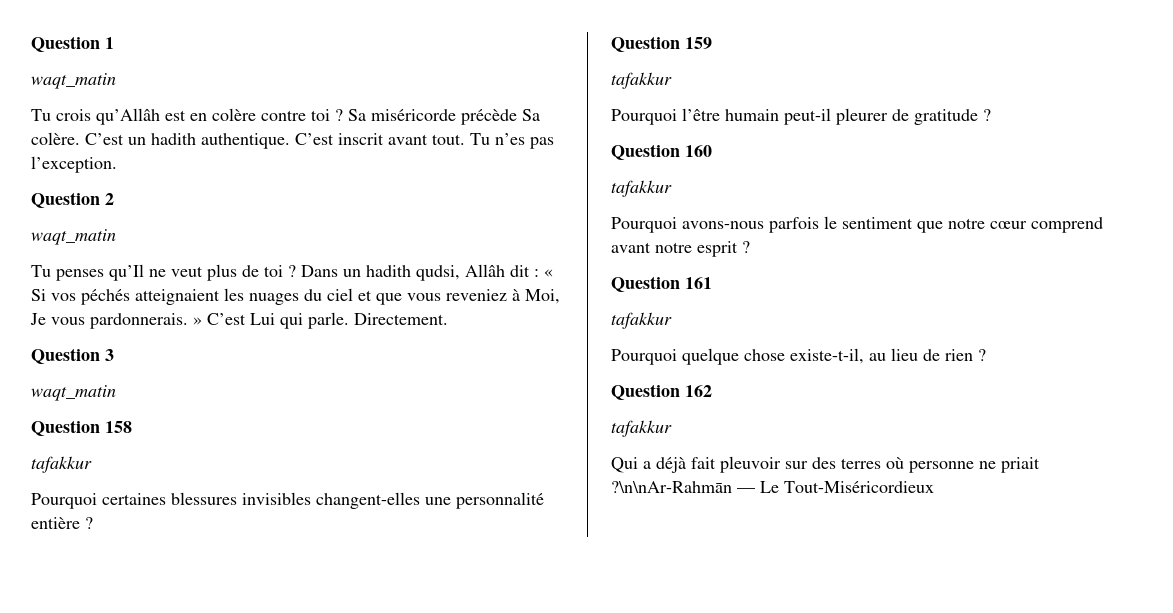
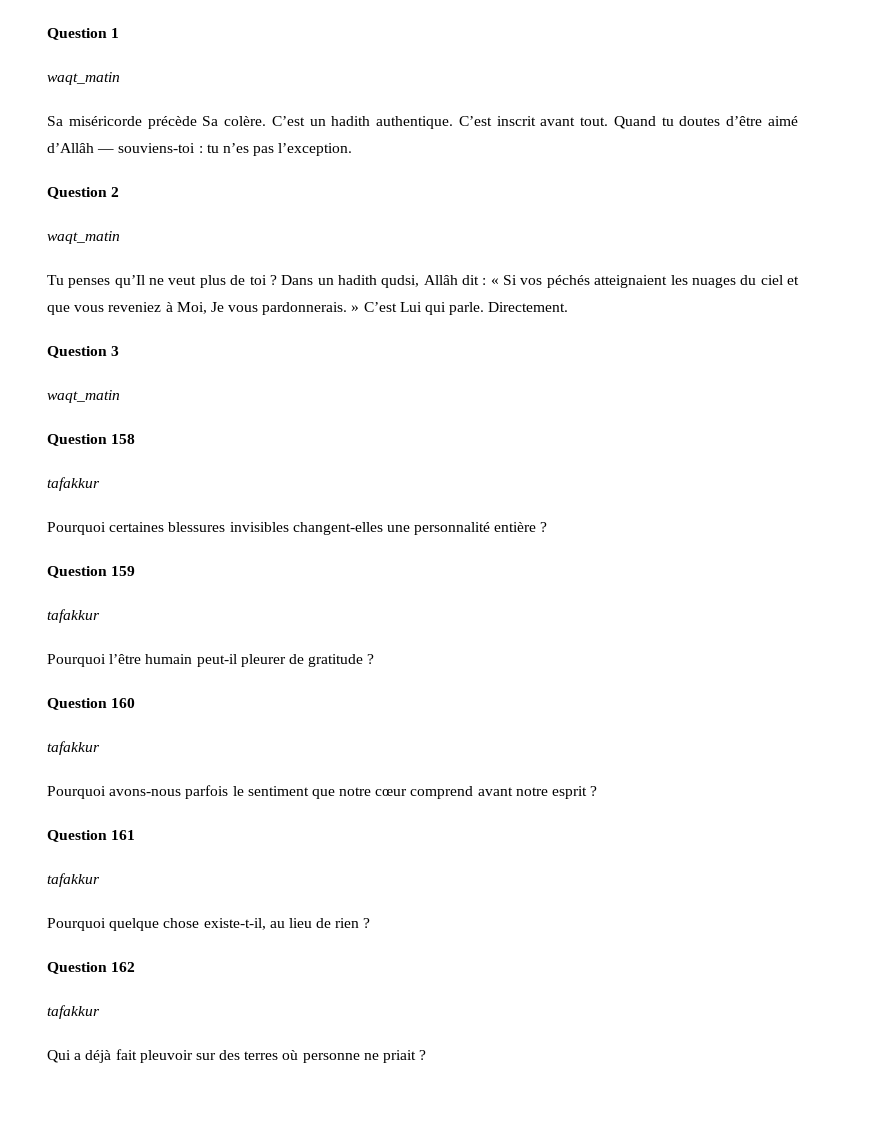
- Tu crois qu’Allâh est en colère contre toi ?
- Tu n’es pas l’exception.
+ Quand tu doutes d’être aimé d’Allâh — souviens-toi : tu n’es pas l’exception.
- Qui a déjà fait pleuvoir sur des terres où personne ne priait ?\n\nAr-Rahmān — Le Tout-Miséricordieux
+ Qui a déjà fait pleuvoir sur des terres où personne ne priait ?

